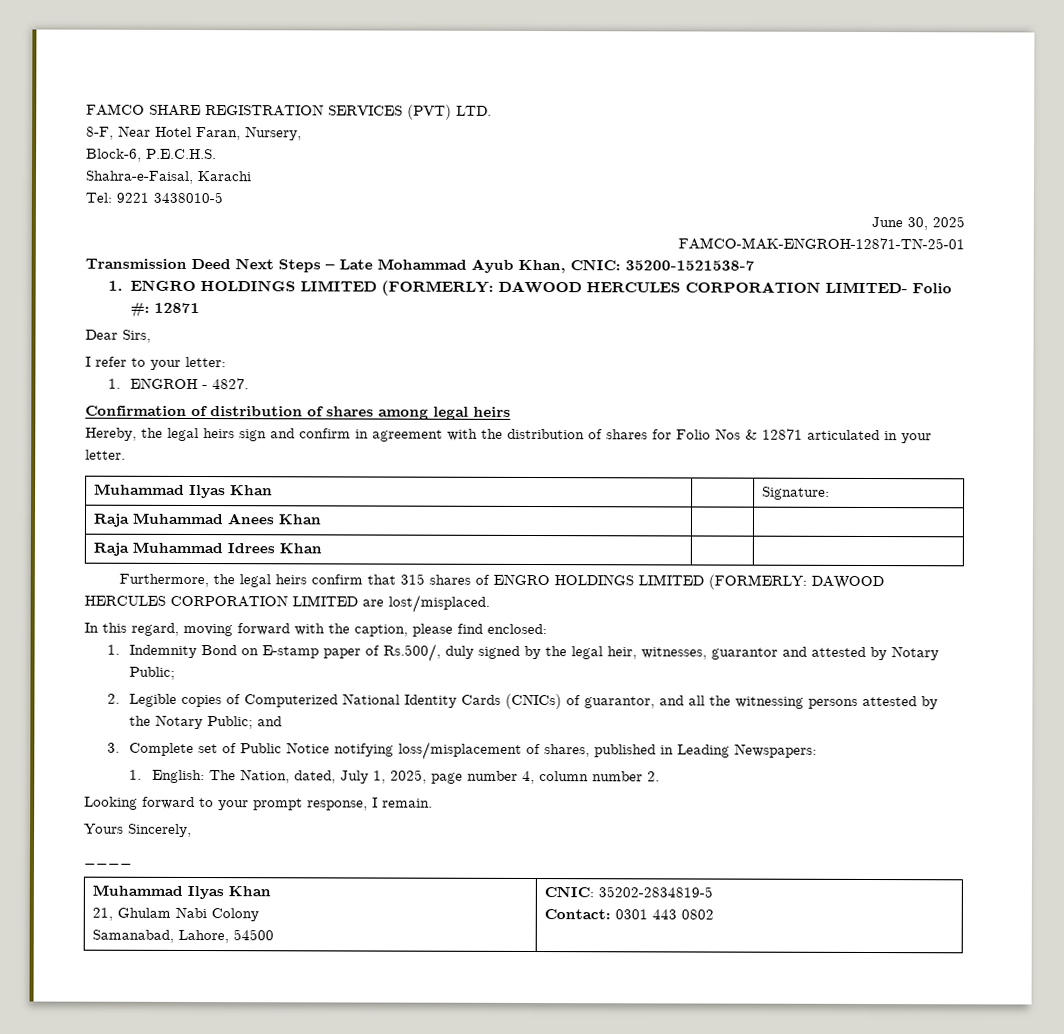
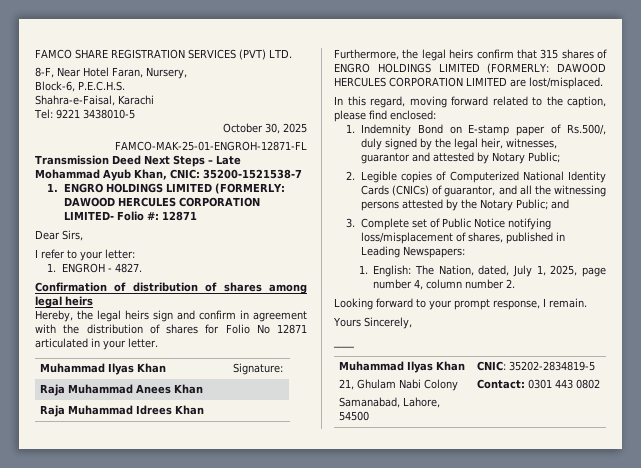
- June 30, 2025
+ October 30, 2025
- FAMCO-MAK-ENGROH-12871-TN-25-01
+ FAMCO-MAK-25-01-ENGROH-12871-FL
- Hereby, the legal heirs sign and confirm in agreement with the distribution of shares for Folio Nos & 12871 articulated in your letter.
+ Hereby, the legal heirs sign and confirm in agreement with the distribution of shares for Folio No 12871 articulated in your letter.
- In this regard, moving forward with the caption, please find enclosed:
+ In this regard, moving forward related to the caption, please find enclosed:

